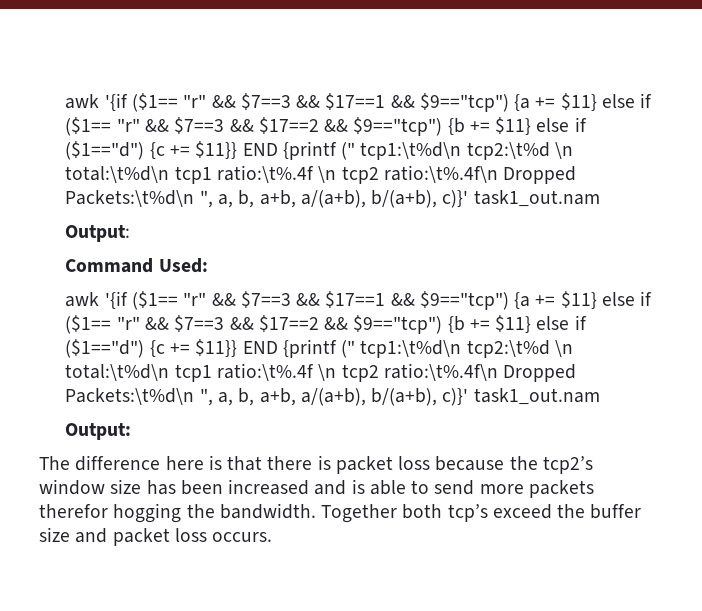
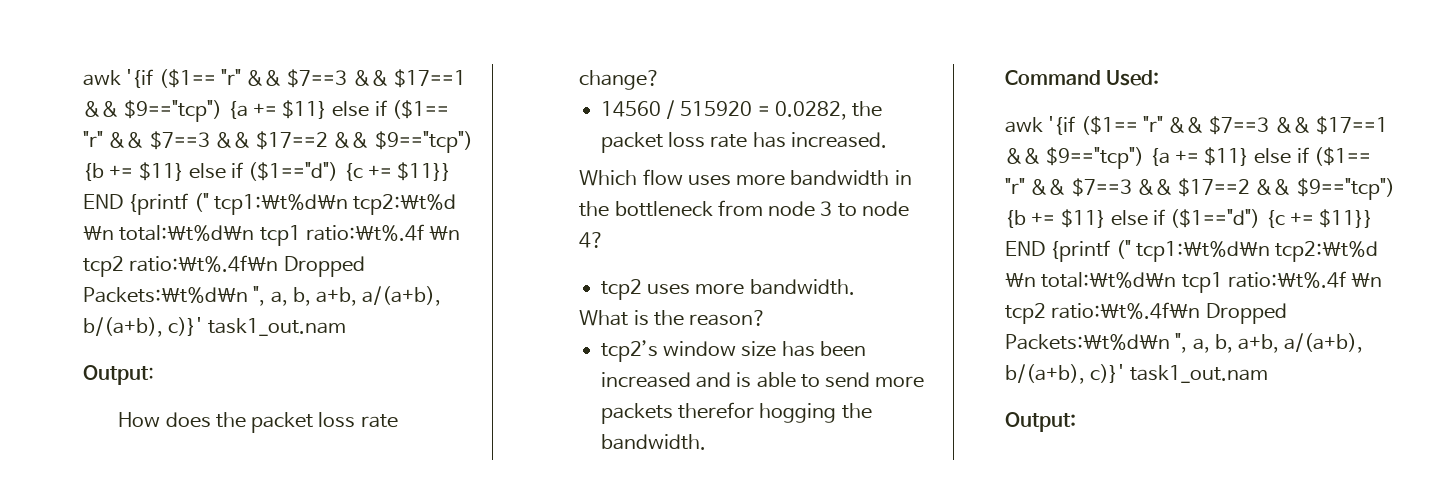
+ How does the packet loss rate change?
+ 14560 / 515920 = 0.0282, the packet loss rate has increased.
+ Which flow uses more bandwidth in the bottleneck from node 3 to node 4?
+ tcp2 uses more bandwidth.
+ What is the reason?
+ tcp2’s window size has been increased and is able to send more packets therefor hogging the bandwidth.
- The difference here is that there is packet loss because the tcp2’s window size has been increased and is able to send more packets therefor hogging the bandwidth. Together both tcp’s exceed the buffer size and packet loss occurs.

